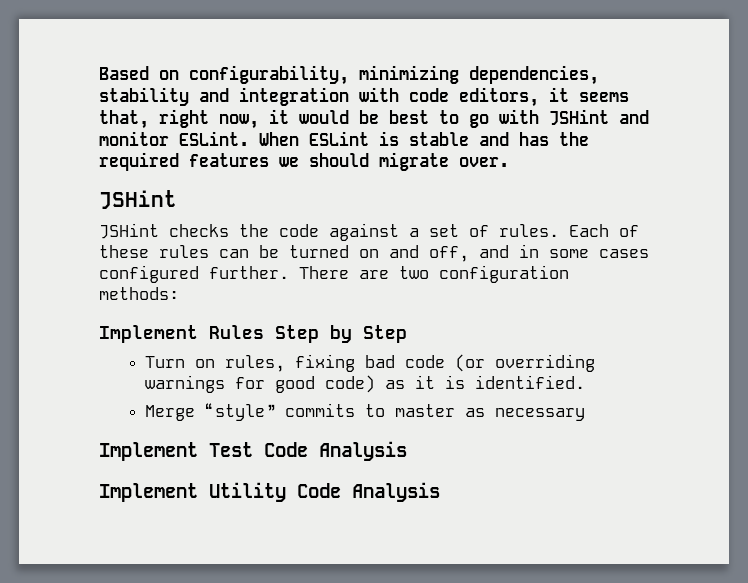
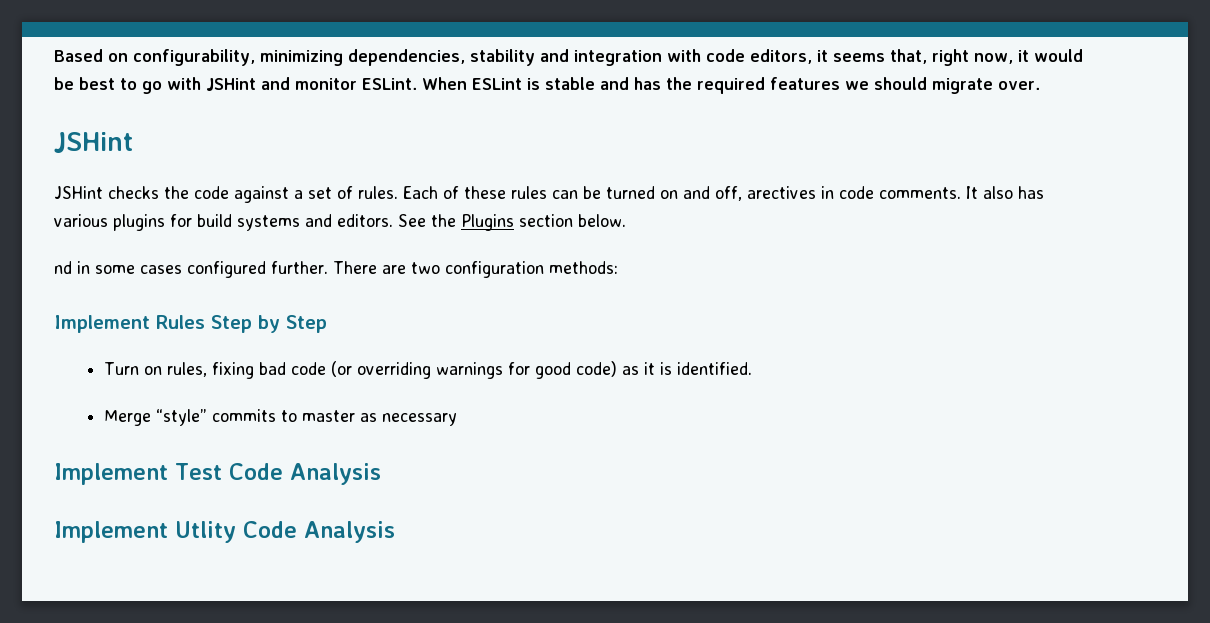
- Each of these rules can be turned on and off, and in some cases configured further.
+ Each of these rules can be turned on and off, arectives in code comments. It also has various plugins for build systems and editors. See the Plugins section below.
+ nd in some cases configured further.
- Implement Utility Code Analysis
+ Implement Utlity Code Analysis

